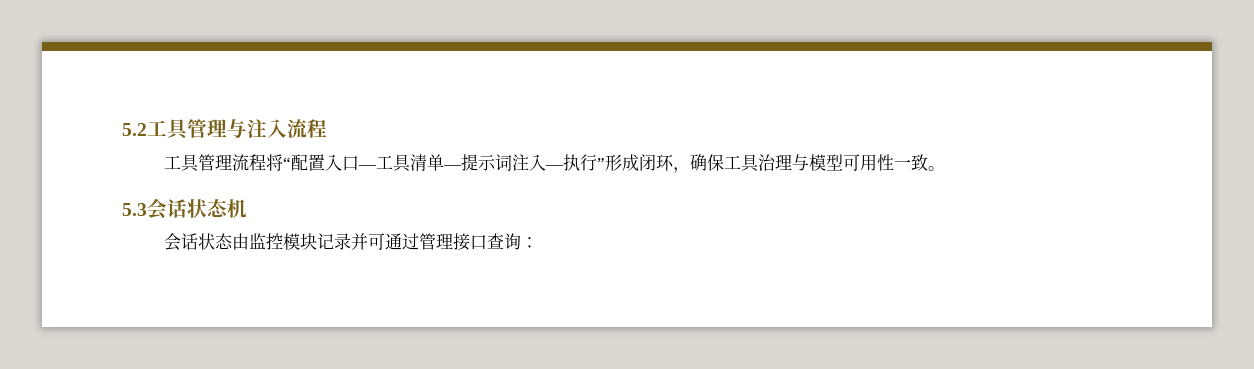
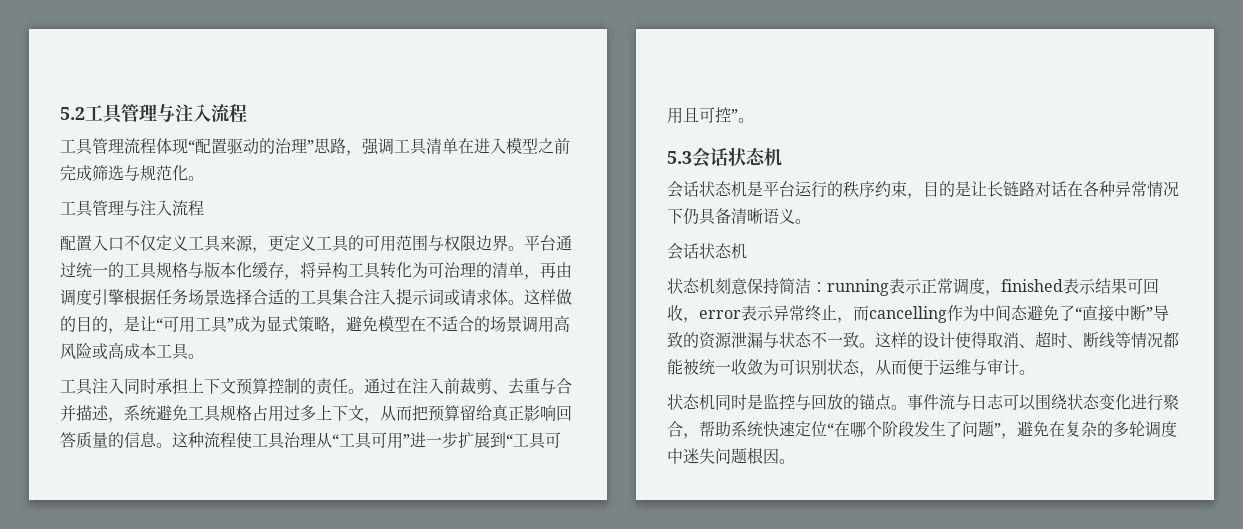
- 工具管理流程将“配置入口—工具清单—提示词注入—执行”形成闭环，确保工具治理与模型可用性一致。
+ 工具管理流程体现“配置驱动的治理”思路，强调工具清单在进入模型之前完成筛选与规范化。
+ 工具管理与注入流程
+ 配置入口不仅定义工具来源，更定义工具的可用范围与权限边界。平台通过统一的工具规格与版本化缓存，将异构工具转化为可治理的清单，再由调度引擎根据任务场景选择合适的工具集合注入提示词或请求体。这样做的目的，是让“可用工具”成为显式策略，避免模型在不适合的场景调用高风险或高成本工具。
+ 工具注入同时承担上下文预算控制的责任。通过在注入前裁剪、去重与合并描述，系统避免工具规格占用过多上下文，从而把预算留给真正影响回答质量的信息。这种流程使工具治理从“工具可用”进一步扩展到“工具可用且可控”。
- 会话状态由监控模块记录并可通过管理接口查询：
+ 会话状态机是平台运行的秩序约束，目的是让长链路对话在各种异常情况下仍具备清晰语义。
+ 会话状态机
+ 状态机刻意保持简洁：running表示正常调度，finished表示结果可回收，error表示异常终止，而cancelling作为中间态避免了“直接中断”导致的资源泄漏与状态不一致。这样的设计使得取消、超时、断线等情况都能被统一收敛为可识别状态，从而便于运维与审计。
+ 状态机同时是监控与回放的锚点。事件流与日志可以围绕状态变化进行聚合，帮助系统快速定位“在哪个阶段发生了问题”，避免在复杂的多轮调度中迷失问题根因。

